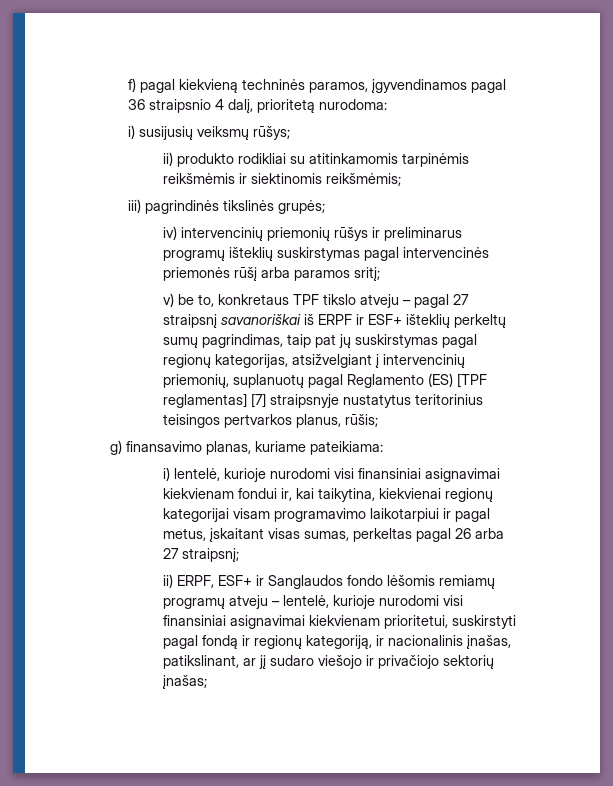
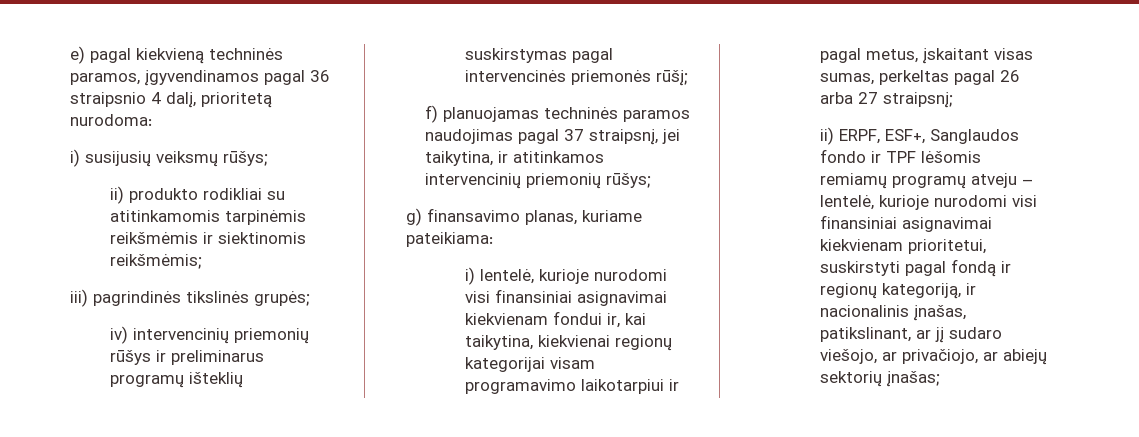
- f) pagal kiekvieną techninės paramos, įgyvendinamos pagal 36 straipsnio 4 dalį, prioritetą nurodoma:
+ e) pagal kiekvieną techninės paramos, įgyvendinamos pagal 36 straipsnio 4 dalį, prioritetą nurodoma:
- iv) intervencinių priemonių rūšys ir preliminarus programų išteklių suskirstymas pagal intervencinės priemonės rūšį arba paramos sritį;
- v) be to, konkretaus TPF tikslo atveju – pagal 27 straipsnį savanoriškai iš ERPF ir ESF+ išteklių perkeltų sumų pagrindimas, taip pat jų suskirstymas pagal regionų kategorijas, atsižvelgiant į intervencinių priemonių, suplanuotų pagal Reglamento (ES) [TPF reglamentas] [7] straipsnyje nustatytus teritorinius teisingos pertvarkos planus, rūšis;
+ iv) intervencinių priemonių rūšys ir preliminarus programų išteklių suskirstymas pagal intervencinės priemonės rūšį;
+ f) planuojamas techninės paramos naudojimas pagal 37 straipsnį, jei taikytina, ir atitinkamos intervencinių priemonių rūšys;
- ii) ERPF, ESF+ ir Sanglaudos fondo lėšomis remiamų programų atveju – lentelė, kurioje nurodomi visi finansiniai asignavimai kiekvienam prioritetui, suskirstyti pagal fondą ir regionų kategoriją, ir nacionalinis įnašas, patikslinant, ar jį sudaro viešojo ir privačiojo sektorių įnašas;
+ ii) ERPF, ESF+, Sanglaudos fondo ir TPF lėšomis remiamų programų atveju – lentelė, kurioje nurodomi visi finansiniai asignavimai kiekvienam prioritetui, suskirstyti pagal fondą ir regionų kategoriją, ir nacionalinis įnašas, patikslinant, ar jį sudaro viešojo, ar privačiojo, ar abiejų sektorių įnašas;

